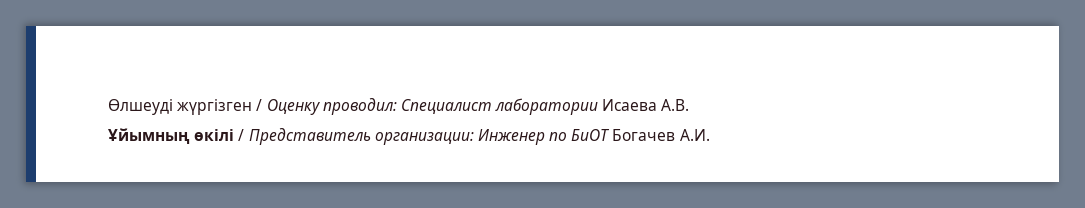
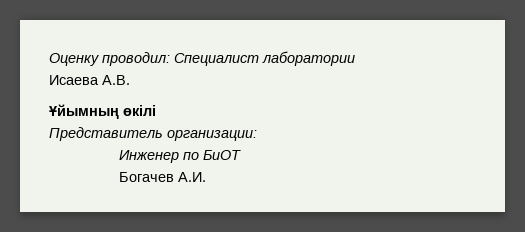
- Өлшеуді жүргізген / Оценку проводил: Специалист лаборатории Исаева А.В.
+ Оценку проводил: Специалист лаборатории
+ Исаева А.В.
- Ұйымның өкілі / Представитель организации: Инженер по БиОТ Богачев А.И.
+ Ұйымның өкілі
+ Представитель организации:
+ Инженер по БиОТ
+ Богачев А.И.

